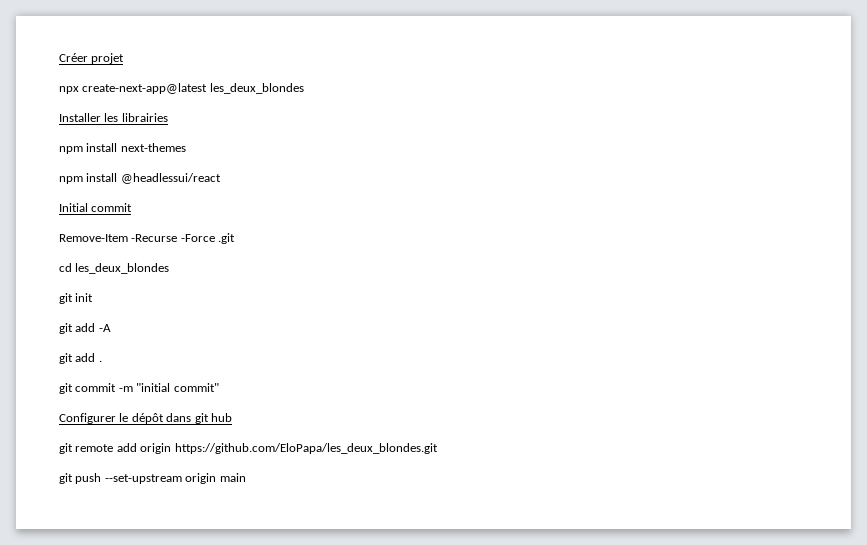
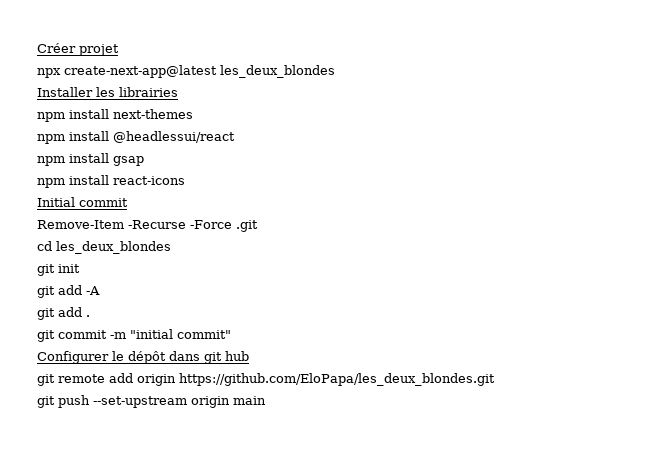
+ npm install gsap
+ npm install react-icons

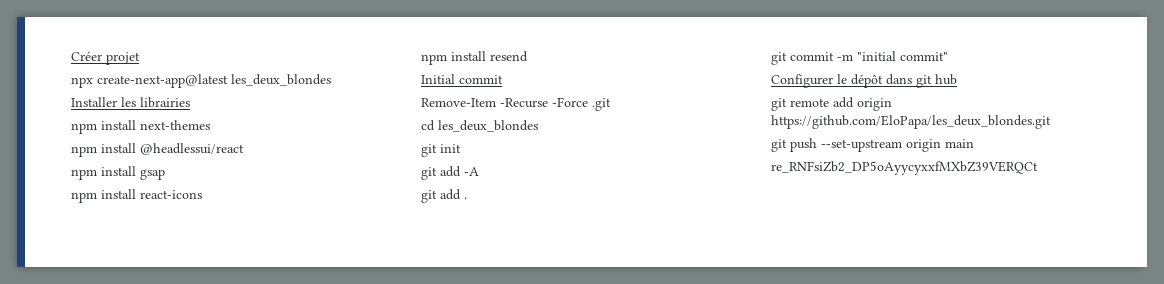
+ npm install resend
+ re_RNFsiZb2_DP5oAyycyxxfMXbZ39VERQCt

